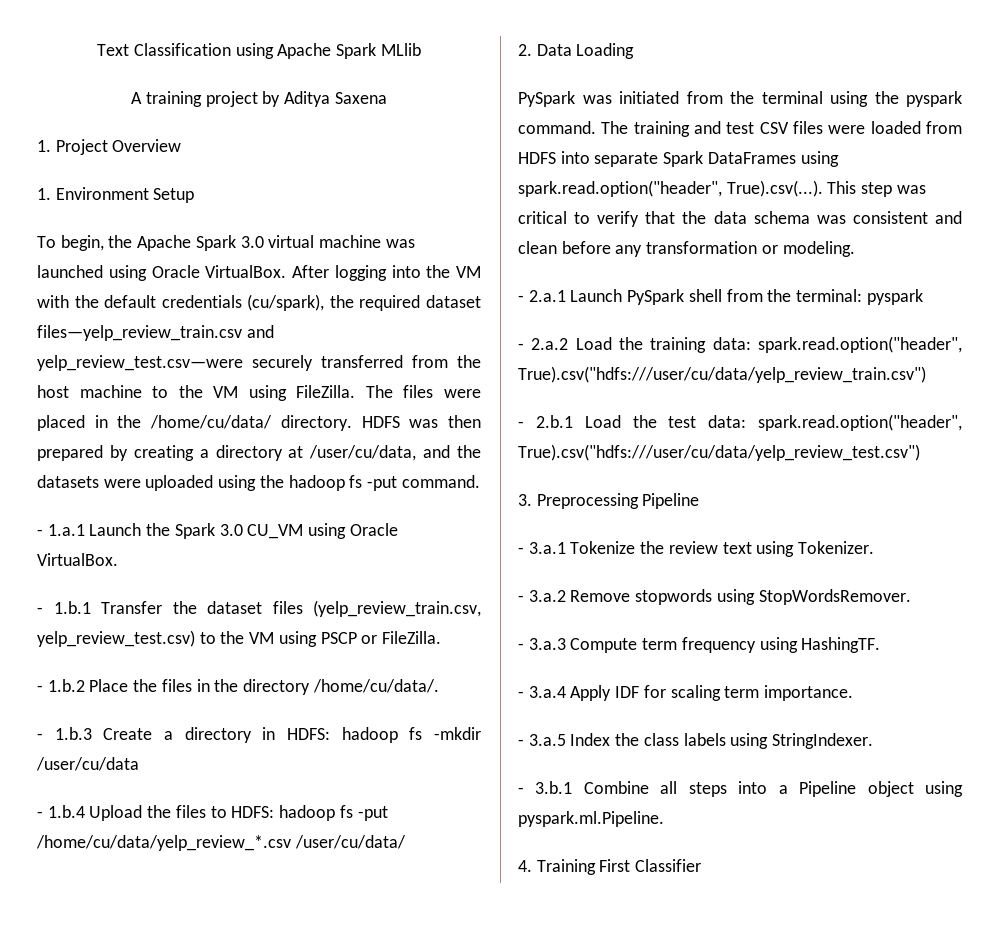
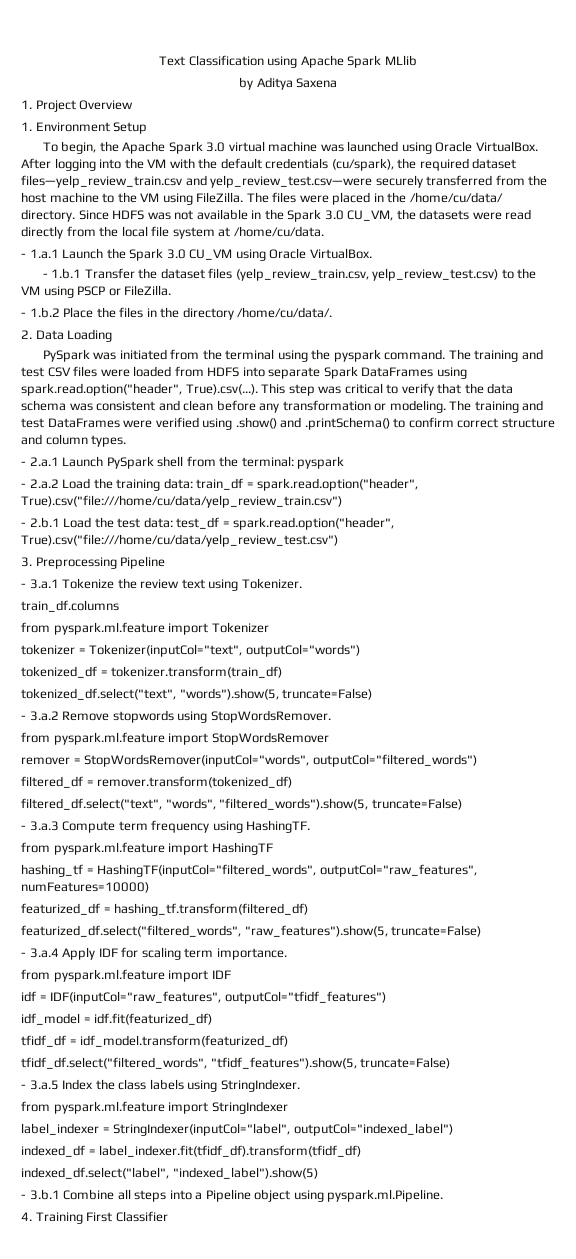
- A training project by Aditya Saxena
+ by Aditya Saxena
- HDFS was then prepared by creating a directory at /user/cu/data, and the datasets were uploaded using the hadoop fs -put command.
+ Since HDFS was not available in the Spark 3.0 CU_VM, the datasets were read directly from the local file system at /home/cu/data.
- - 1.b.3 Create a directory in HDFS: hadoop fs -mkdir /user/cu/data
- - 1.b.4 Upload the files to HDFS: hadoop fs -put /home/cu/data/yelp_review_*.csv /user/cu/data/
+ The training and test DataFrames were verified using .show() and .printSchema() to confirm correct structure and column types.
- - 2.a.2 Load the training data: spark.read.option("header", True).csv("hdfs:///user/cu/data/yelp_review_train.csv")
+ - 2.a.2 Load the training data: train_df = spark.read.option("header", True).csv("file:///home/cu/data/yelp_review_train.csv")
- - 2.b.1 Load the test data: spark.read.option("header", True).csv("hdfs:///user/cu/data/yelp_review_test.csv")
+ - 2.b.1 Load the test data: test_df = spark.read.option("header", True).csv("file:///home/cu/data/yelp_review_test.csv")
+ train_df.columns
+ from pyspark.ml.feature import Tokenizer
+ tokenizer = Tokenizer(inputCol="text", outputCol="words")
+ tokenized_df = tokenizer.transform(train_df)
+ tokenized_df.select("text", "words").show(5, truncate=False)
+ from pyspark.ml.feature import StopWordsRemover
+ remover = StopWordsRemover(inputCol="words", outputCol="filtered_words")
+ filtered_df = remover.transform(tokenized_df)
+ filtered_df.select("text", "words", "filtered_words").show(5, truncate=False)
+ from pyspark.ml.feature import HashingTF
+ hashing_tf = HashingTF(inputCol="filtered_words", outputCol="raw_features", numFeatures=10000)
+ featurized_df = hashing_tf.transform(filtered_df)
+ featurized_df.select("filtered_words", "raw_features").show(5, truncate=False)
+ from pyspark.ml.feature import IDF
+ idf = IDF(inputCol="raw_features", outputCol="tfidf_features")
+ idf_model = idf.fit(featurized_df)
+ tfidf_df = idf_model.transform(featurized_df)
+ tfidf_df.select("filtered_words", "tfidf_features").show(5, truncate=False)
+ from pyspark.ml.feature import StringIndexer
+ label_indexer = StringIndexer(inputCol="label", outputCol="indexed_label")
+ indexed_df = label_indexer.fit(tfidf_df).transform(tfidf_df)
+ indexed_df.select("label", "indexed_label").show(5)

